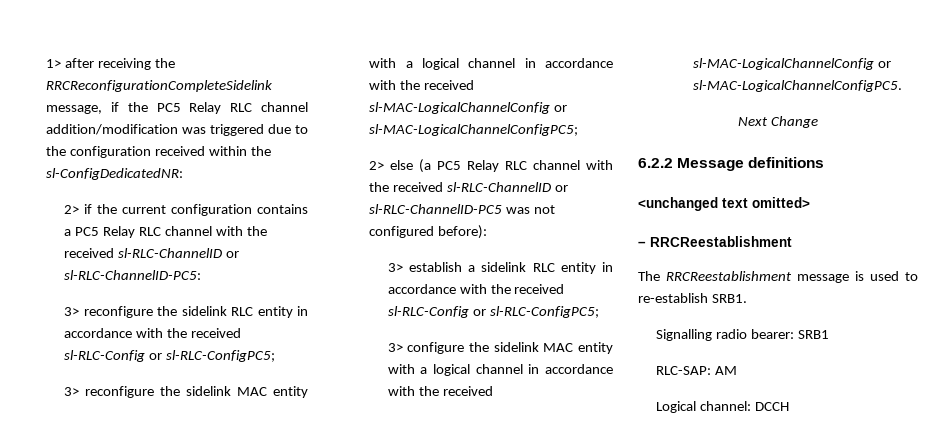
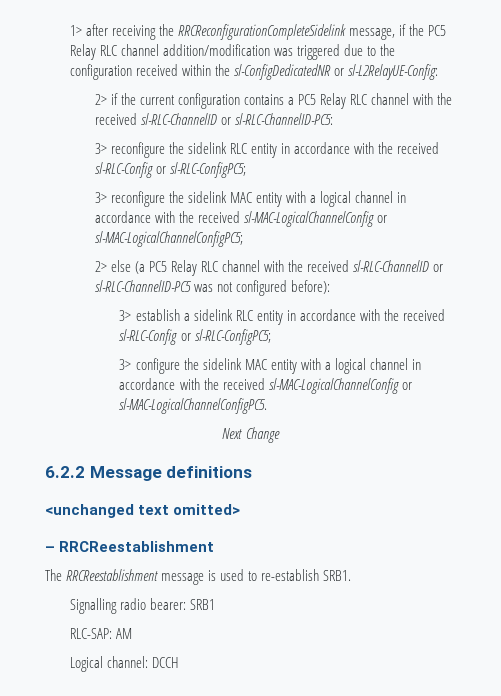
- 1> after receiving the RRCReconfigurationCompleteSidelink message, if the PC5 Relay RLC channel addition/modification was triggered due to the configuration received within the sl-ConfigDedicatedNR:
+ 1> after receiving the RRCReconfigurationCompleteSidelink message, if the PC5 Relay RLC channel addition/modification was triggered due to the configuration received within the sl-ConfigDedicatedNR or sl-L2RelayUE-Config:

